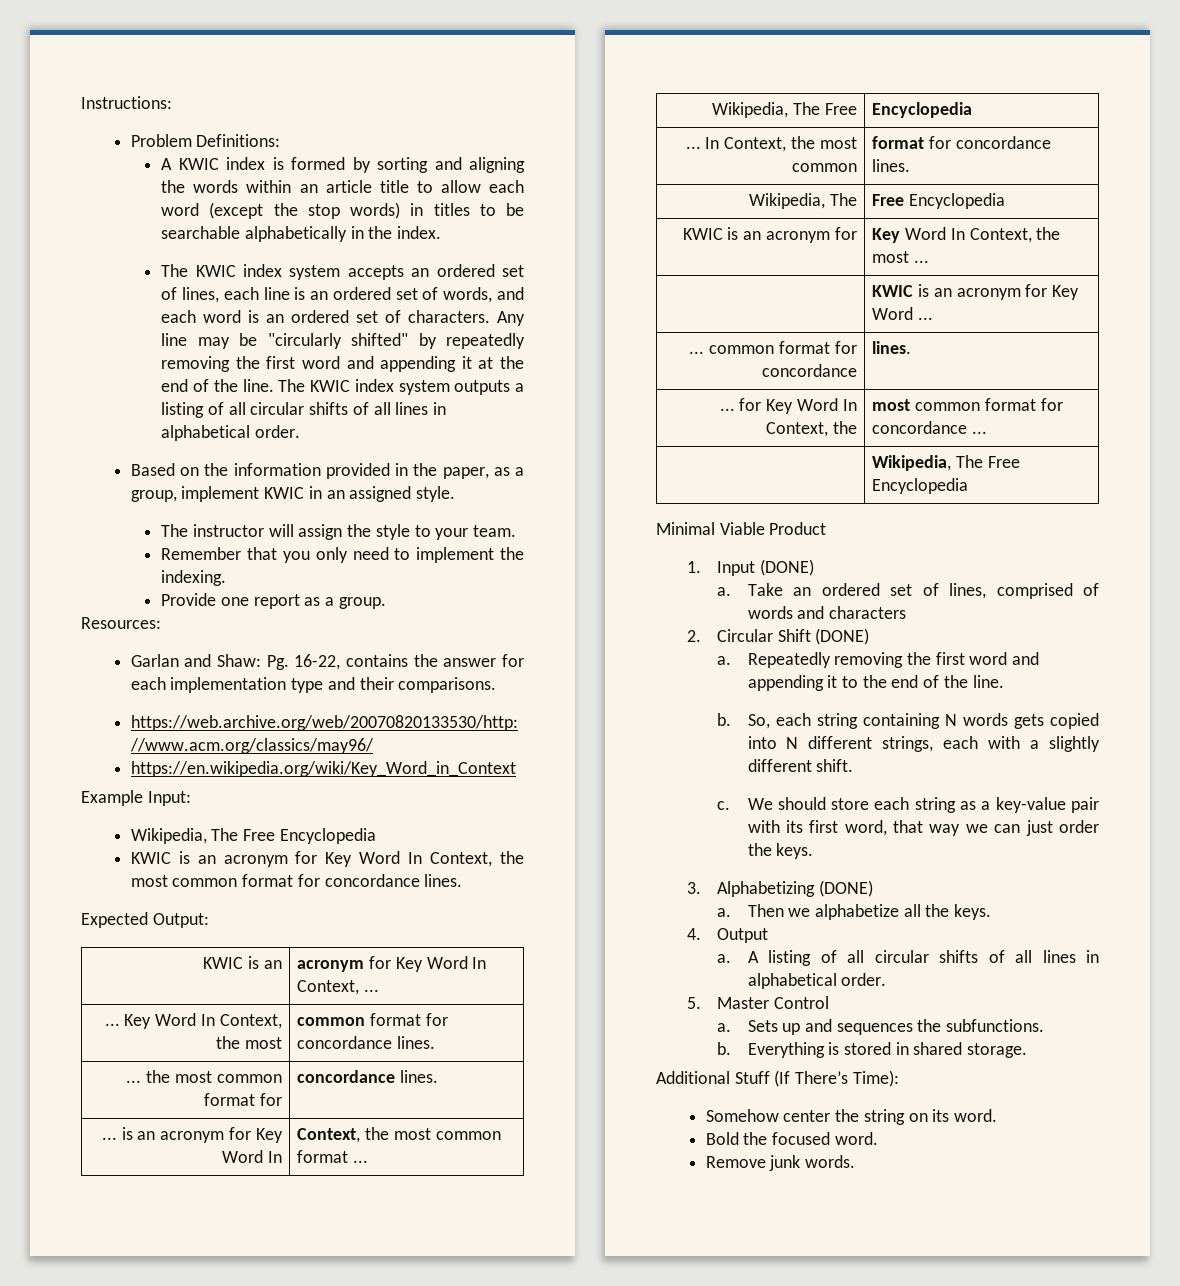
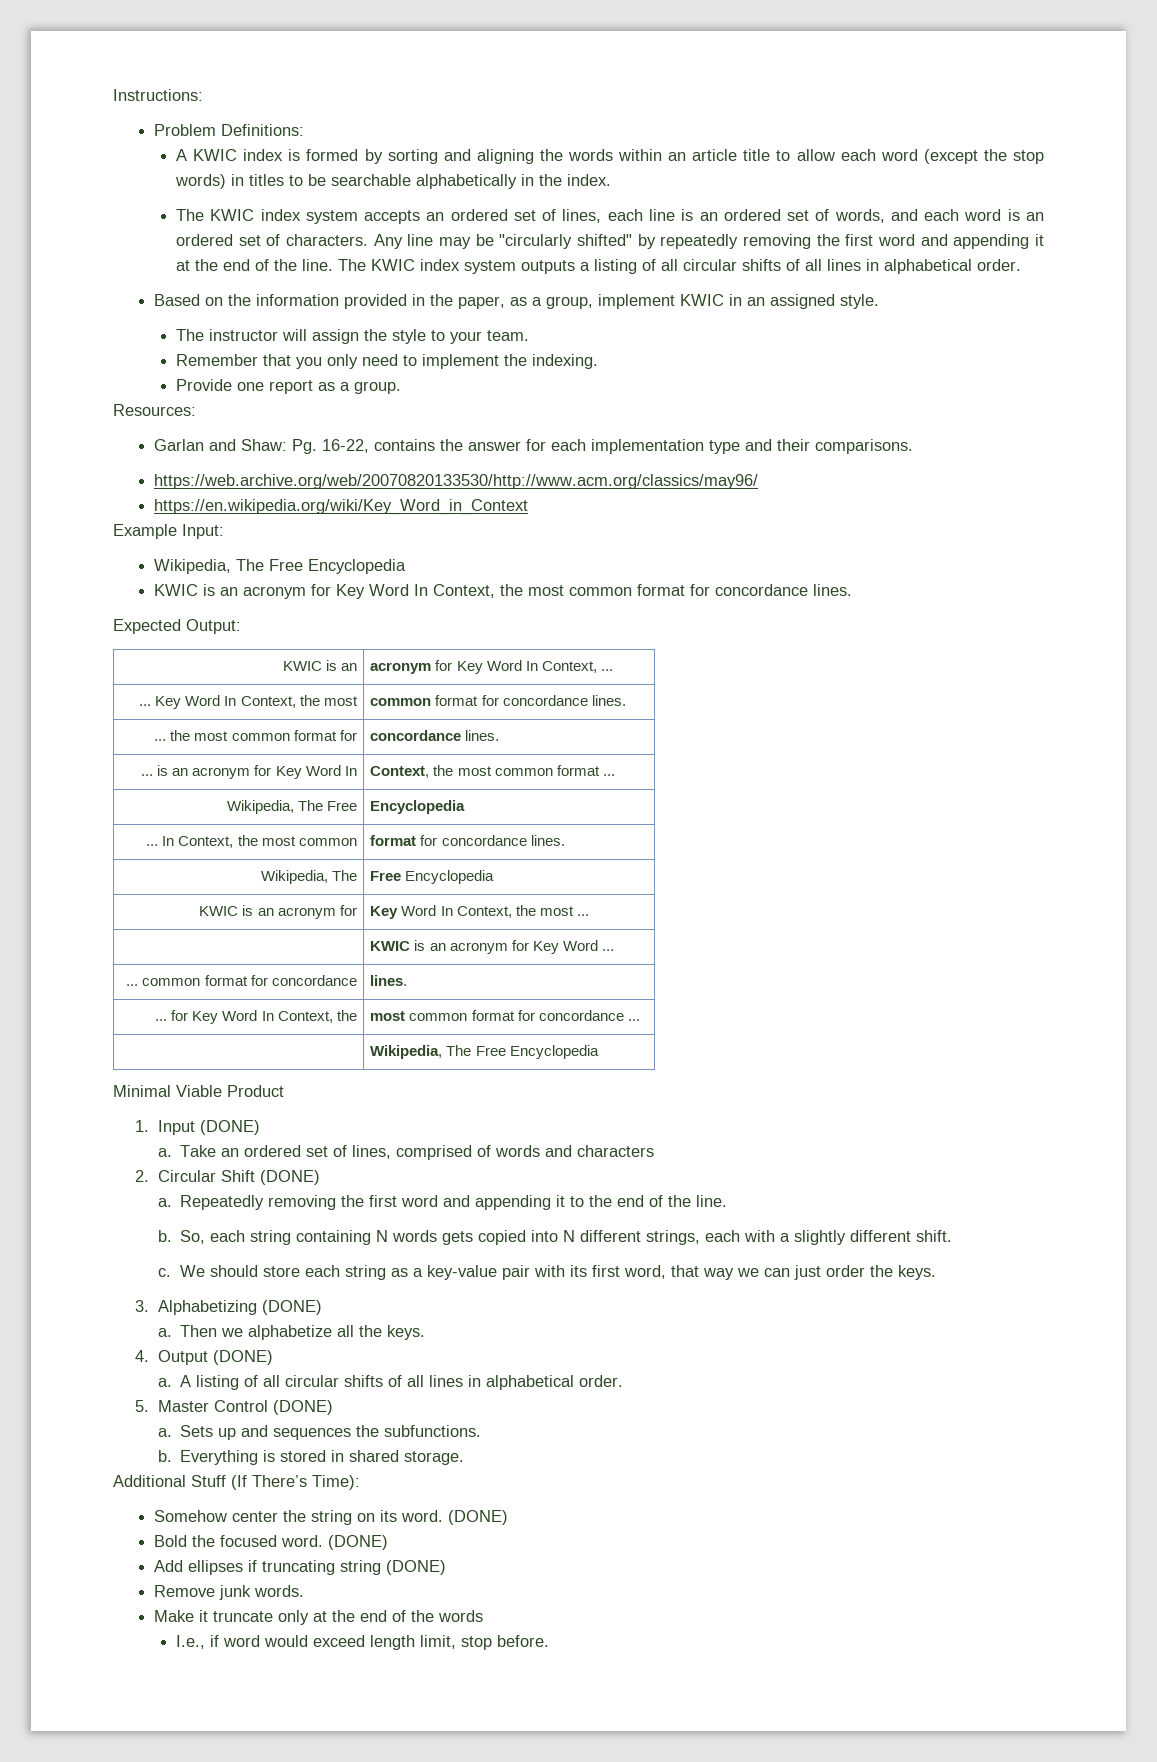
- 4. Output
+ 4. Output (DONE)
- 5. Master Control
+ 5. Master Control (DONE)
- Somehow center the string on its word.
+ Somehow center the string on its word. (DONE)
- Bold the focused word.
+ Bold the focused word. (DONE)
+ Add ellipses if truncating string (DONE)
  Remove junk words.
+ Make it truncate only at the end of the words
+ I.e., if word would exceed length limit, stop before.

